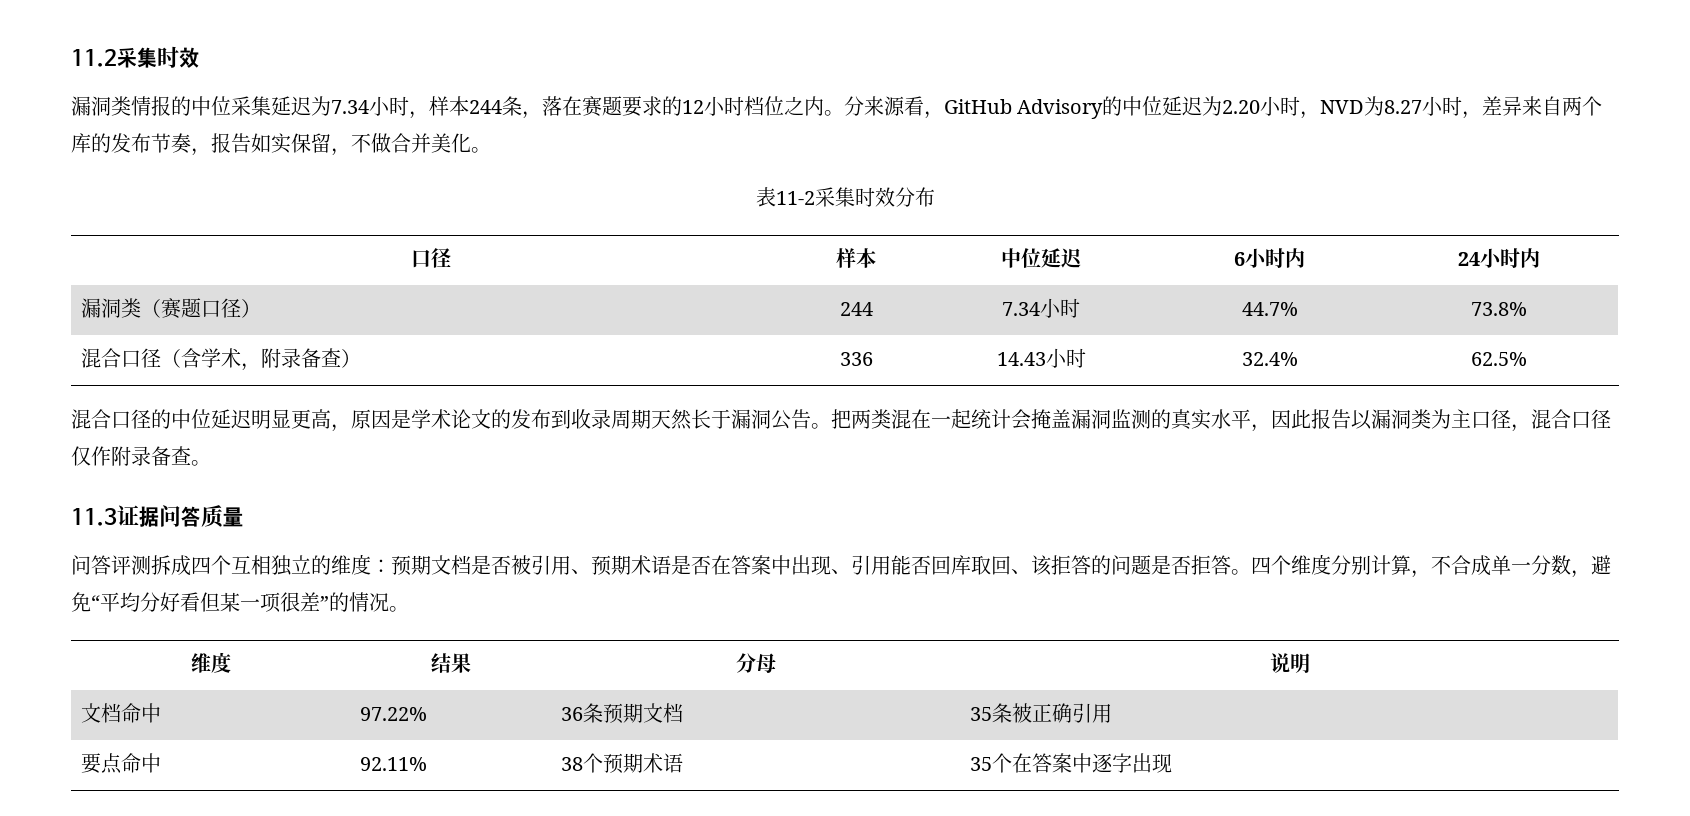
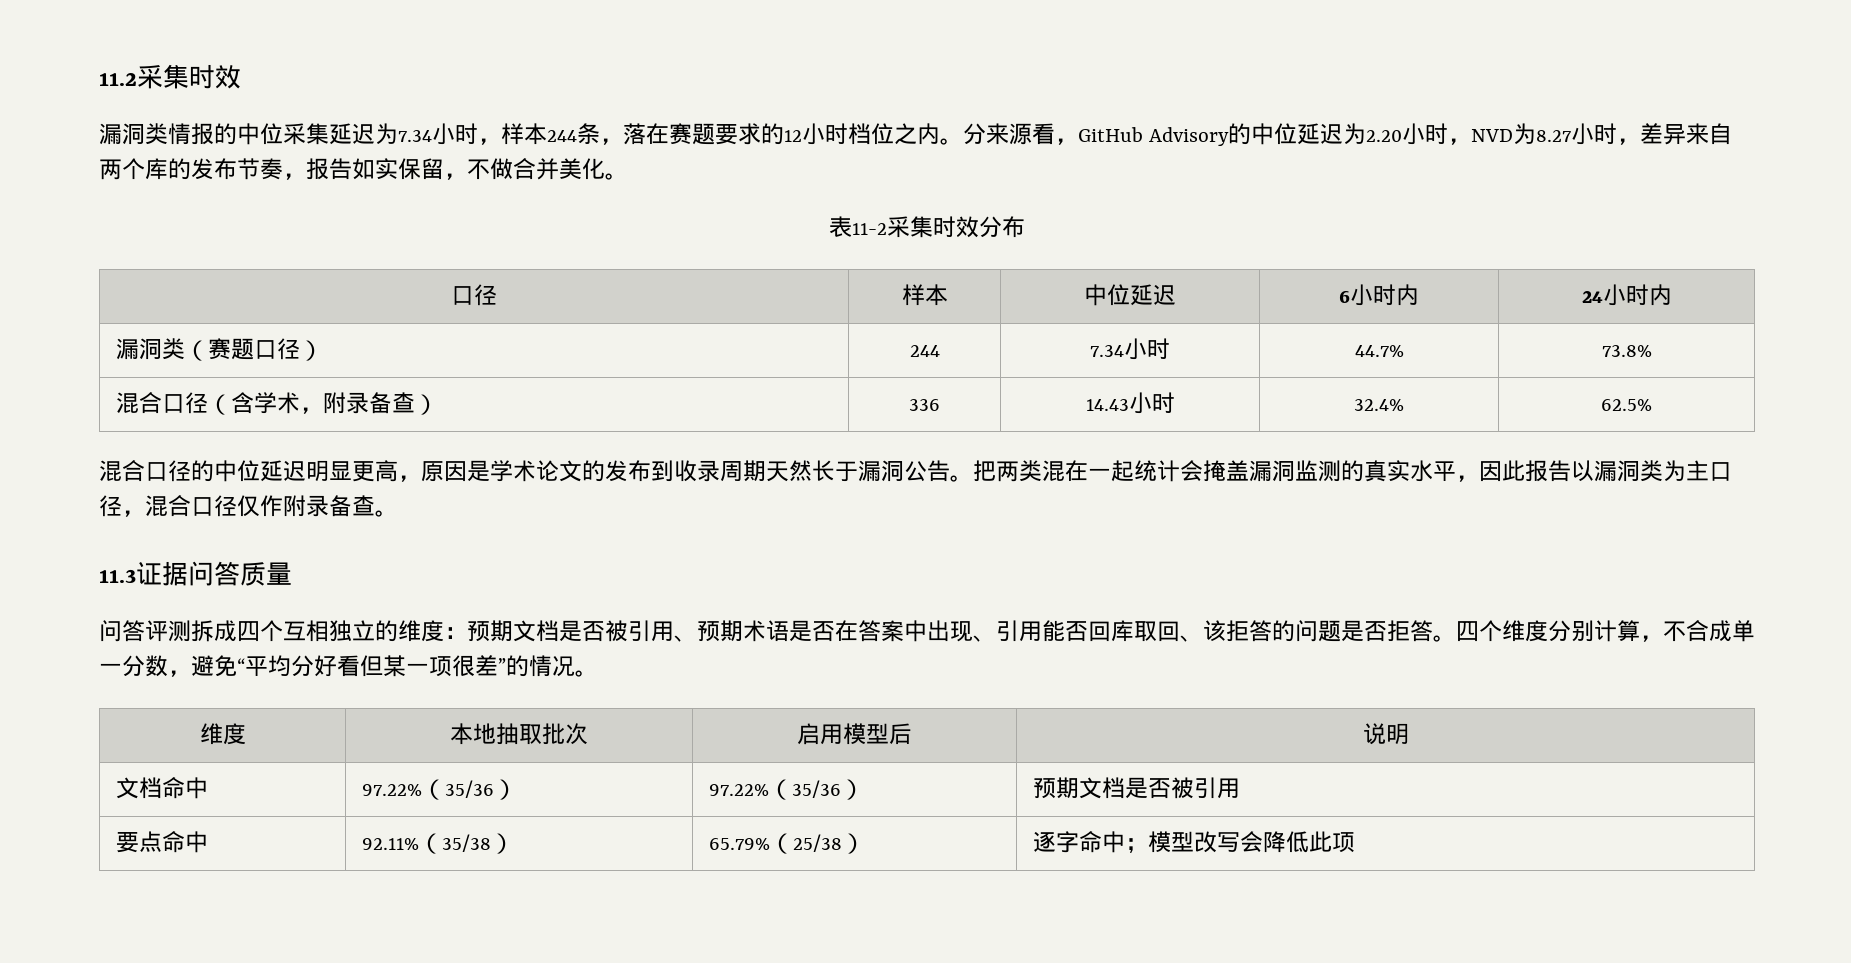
- 维度 | 结果 | 分母 | 说明
+ 维度 | 本地抽取批次 | 启用模型后 | 说明
- 文档命中 | 97.22% | 36条预期文档 | 35条被正确引用
+ 文档命中 | 97.22%（35/36） | 97.22%（35/36） | 预期文档是否被引用
- 要点命中 | 92.11% | 38个预期术语 | 35个在答案中逐字出现
+ 要点命中 | 92.11%（35/38） | 65.79%（25/38） | 逐字命中；模型改写会降低此项

